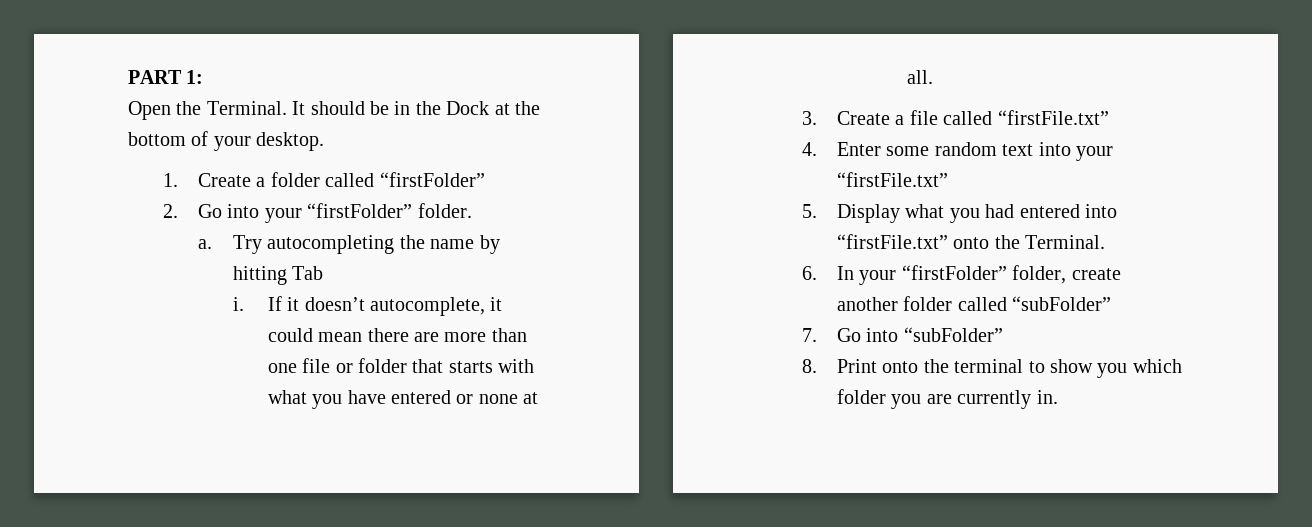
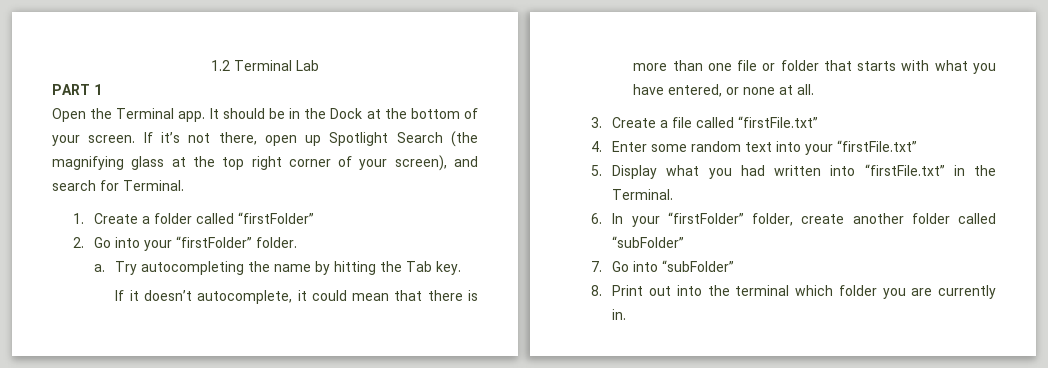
- PART 1:
+ 1.2 Terminal Lab
+ PART 1
- Open the Terminal.
+ Open the Terminal app.
- It should be in the Dock at the bottom of your desktop.
+ It should be in the Dock at the bottom of your screen. If it’s not there, open up Spotlight Search (the magnifying glass at the top right corner of your screen), and search for Terminal.
- Try autocompleting the name by hitting Tab
- i. If it doesn’t autocomplete, it could mean there are more than one file or folder that starts with what you have entered or none at all.
+ Try autocompleting the name by hitting the Tab key.
+ If it doesn’t autocomplete, it could mean that there is more than one file or folder that starts with what you have entered, or none at all.
- 5. Display what you had entered into “firstFile.txt” onto the Terminal.
+ 5. Display what you had written into “firstFile.txt” in the Terminal.
- 8. Print onto the terminal to show you which folder you are currently in.
+ 8. Print out into the terminal which folder you are currently in.

